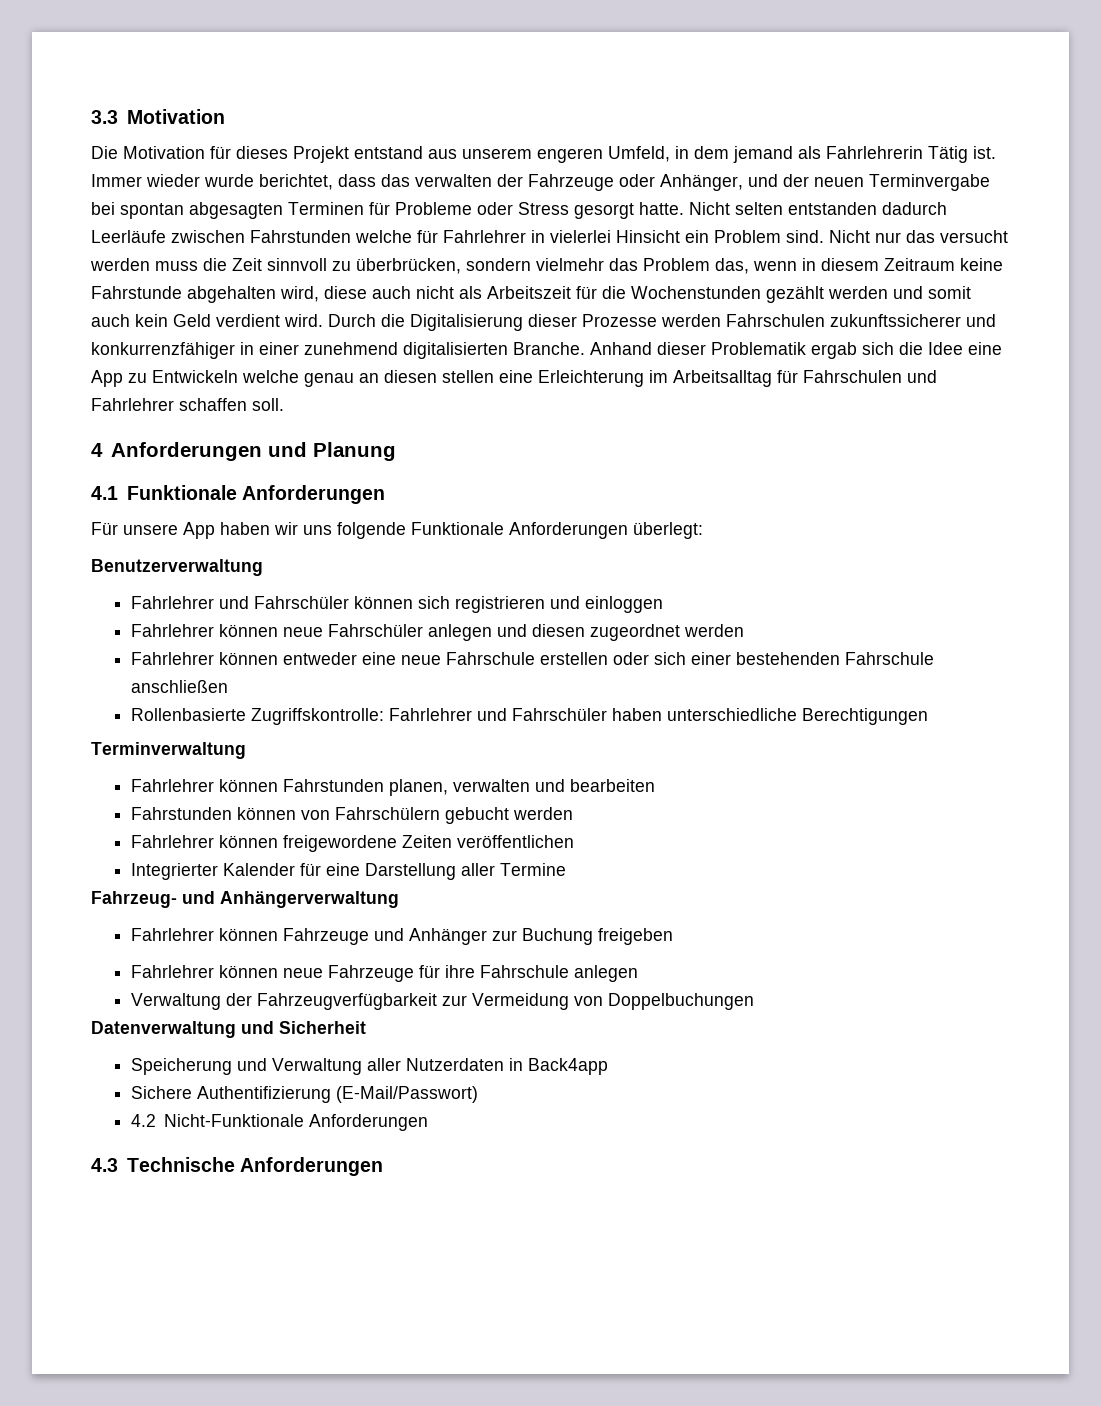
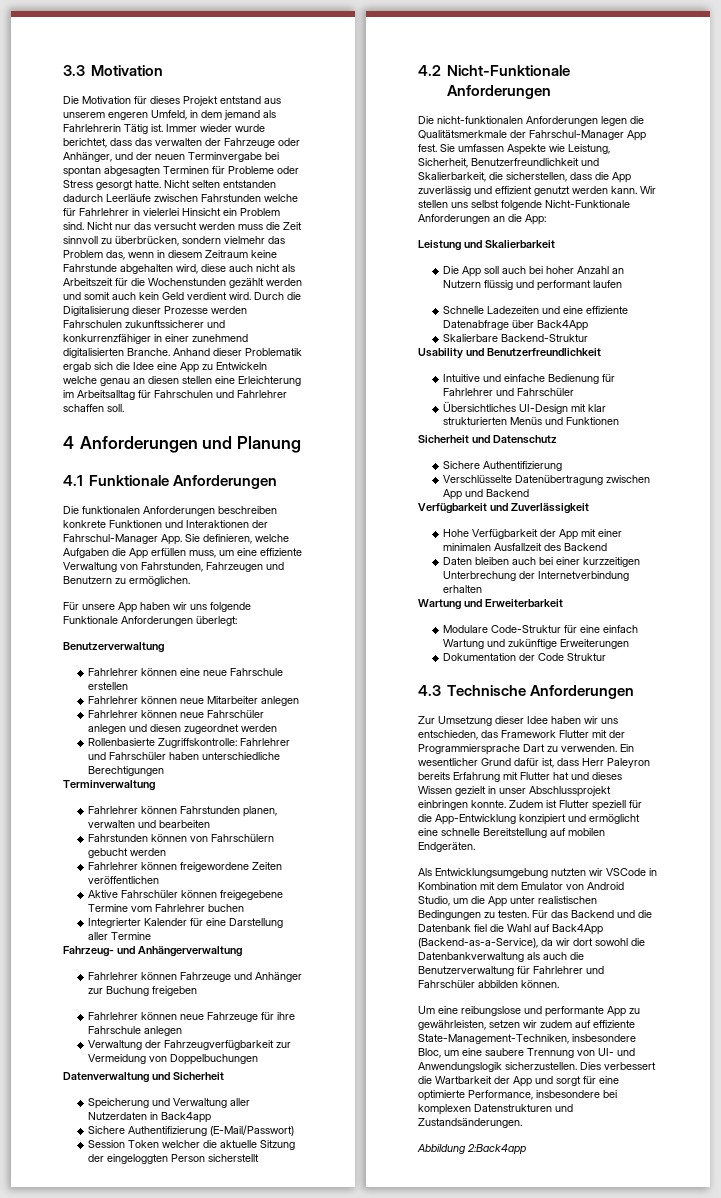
+ Die funktionalen Anforderungen beschreiben konkrete Funktionen und Interaktionen der Fahrschul-Manager App. Sie definieren, welche Aufgaben die App erfüllen muss, um eine effiziente Verwaltung von Fahrstunden, Fahrzeugen und Benutzern zu ermöglichen.
- Fahrlehrer und Fahrschüler können sich registrieren und einloggen
+ Fahrlehrer können eine neue Fahrschule erstellen
+ Fahrlehrer können neue Mitarbeiter anlegen
- Fahrlehrer können entweder eine neue Fahrschule erstellen oder sich einer bestehenden Fahrschule anschließen
+ Aktive Fahrschüler können freigegebene Termine vom Fahrlehrer buchen
+ Session Token welcher die aktuelle Sitzung der eingeloggten Person sicherstellt
  4.2 Nicht-Funktionale Anforderungen
+ Die nicht-funktionalen Anforderungen legen die Qualitätsmerkmale der Fahrschul-Manager App fest. Sie umfassen Aspekte wie Leistung, Sicherheit, Benutzerfreundlichkeit und Skalierbarkeit, die sicherstellen, dass die App zuverlässig und effizient genutzt werden kann. Wir stellen uns selbst folgende Nicht-Funktionale Anforderungen an die App:
+ Leistung und Skalierbarkeit
+ Die App soll auch bei hoher Anzahl an Nutzern flüssig und performant laufen
+ Schnelle Ladezeiten und eine effiziente Datenabfrage über Back4App
+ Skalierbare Backend-Struktur
+ Usability und Benutzerfreundlichkeit
+ Intuitive und einfache Bedienung für Fahrlehrer und Fahrschüler
+ Übersichtliches UI-Design mit klar strukturierten Menüs und Funktionen
+ Sicherheit und Datenschutz
+ Sichere Authentifizierung
+ Verschlüsselte Datenübertragung zwischen App und Backend
+ Verfügbarkeit und Zuverlässigkeit
+ Hohe Verfügbarkeit der App mit einer minimalen Ausfallzeit des Backend
+ Daten bleiben auch bei einer kurzzeitigen Unterbrechung der Internetverbindung erhalten
+ Wartung und Erweiterbarkeit
+ Modulare Code-Struktur für eine einfach Wartung und zukünftige Erweiterungen
+ Dokumentation der Code Struktur
  4.3 Technische Anforderungen
+ Zur Umsetzung dieser Idee haben wir uns entschieden, das Framework Flutter mit der Programmiersprache Dart zu verwenden. Ein wesentlicher Grund dafür ist, dass Herr Paleyron bereits Erfahrung mit Flutter hat und dieses Wissen gezielt in unser Abschlussprojekt einbringen konnte. Zudem ist Flutter speziell für die App-Entwicklung konzipiert und ermöglicht eine schnelle Bereitstellung auf mobilen Endgeräten.
+ Als Entwicklungsumgebung nutzten wir VSCode in Kombination mit dem Emulator von Android Studio, um die App unter realistischen Bedingungen zu testen. Für das Backend und die Datenbank fiel die Wahl auf Back4App (Backend-as-a-Service), da wir dort sowohl die Datenbankverwaltung als auch die Benutzerverwaltung für Fahrlehrer und Fahrschüler abbilden können.
+ Um eine reibungslose und performante App zu gewährleisten, setzen wir zudem auf effiziente State-Management-Techniken, insbesondere Bloc, um eine saubere Trennung von UI- und Anwendungslogik sicherzustellen. Dies verbessert die Wartbarkeit der App und sorgt für eine optimierte Performance, insbesondere bei komplexen Datenstrukturen und Zustandsänderungen.
+ Abbildung 2:Back4app

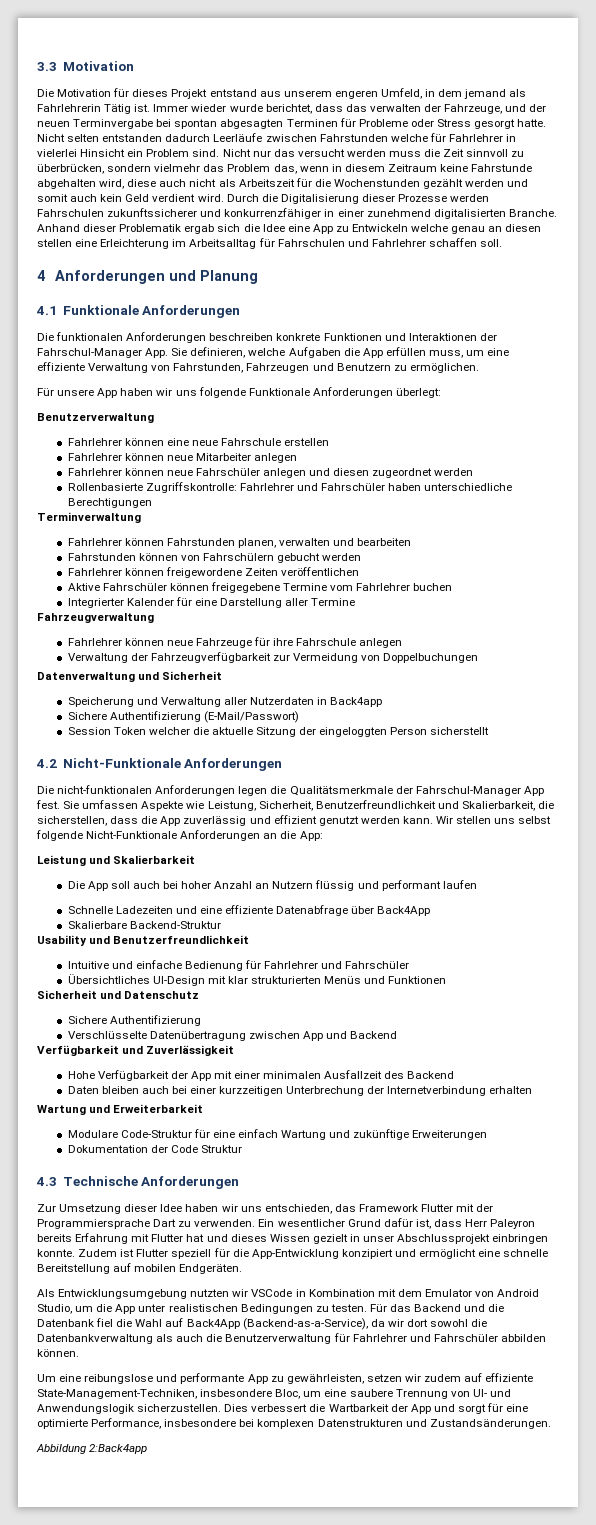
- Immer wieder wurde berichtet, dass das verwalten der Fahrzeuge oder Anhänger, und der neuen Terminvergabe bei spontan abgesagten Terminen für Probleme oder Stress gesorgt hatte.
+ Immer wieder wurde berichtet, dass das verwalten der Fahrzeuge, und der neuen Terminvergabe bei spontan abgesagten Terminen für Probleme oder Stress gesorgt hatte.
- Fahrzeug- und Anhängerverwaltung
- Fahrlehrer können Fahrzeuge und Anhänger zur Buchung freigeben
+ Fahrzeugverwaltung

